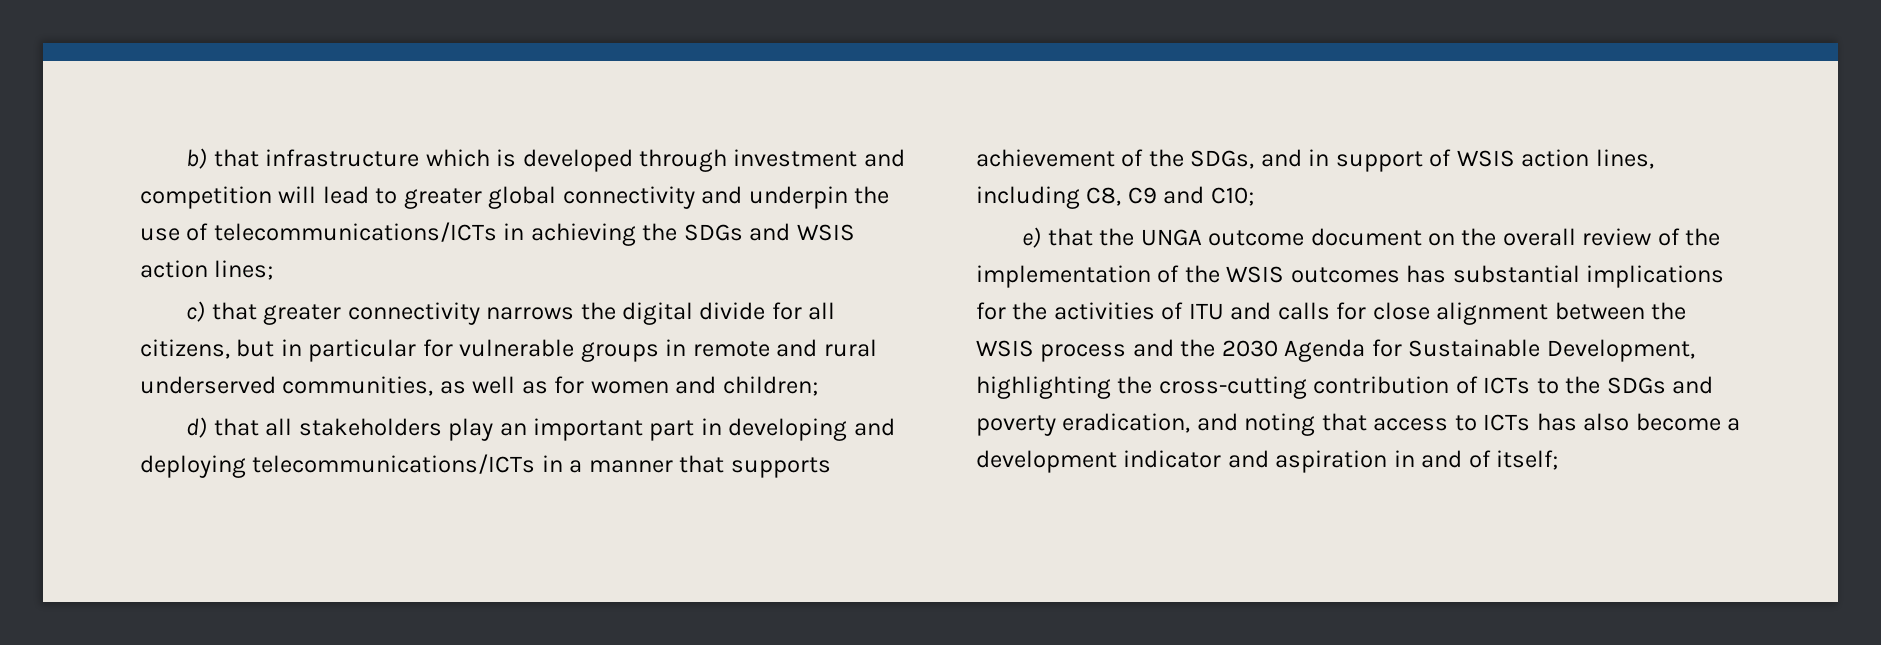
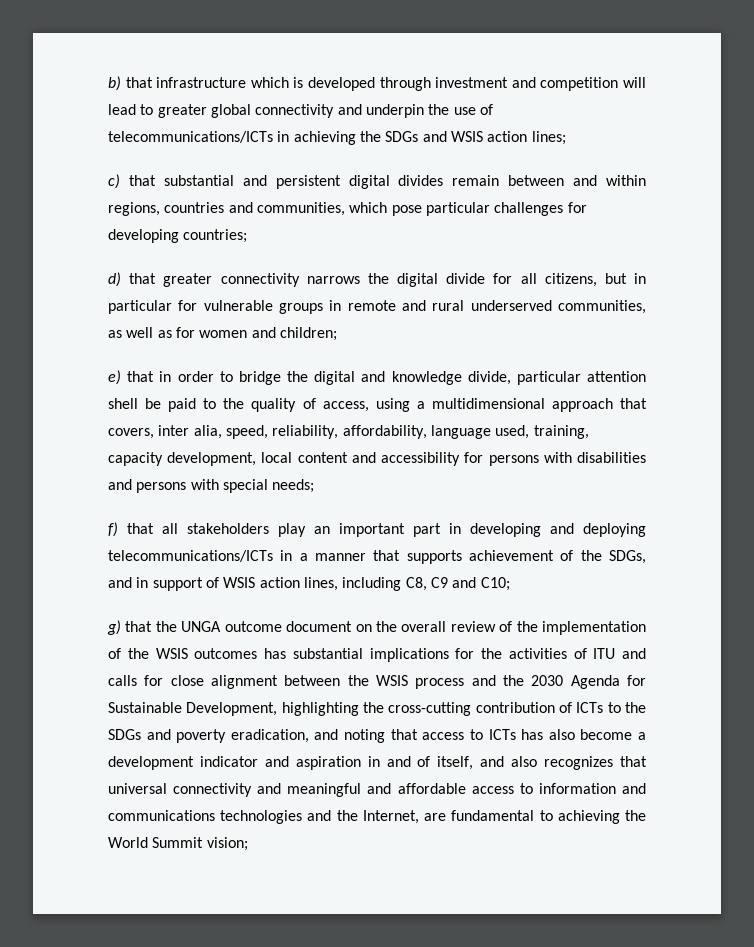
- c) that greater connectivity narrows the digital divide for all citizens, but in particular for vulnerable groups in remote and rural underserved communities, as well as for women and children;
+ c) that substantial and persistent digital divides remain between and within regions, countries and communities, which pose particular challenges for developing countries;
+ d) that greater connectivity narrows the digital divide for all citizens, but in particular for vulnerable groups in remote and rural underserved communities, as well as for women and children;
- d) that all stakeholders play an important part in developing and deploying telecommunications/ICTs in a manner that supports achievement of the SDGs, and in support of WSIS action lines, including C8, C9 and C10;
+ e) that in order to bridge the digital and knowledge divide, particular attention shell be paid to the quality of access, using a multidimensional approach that covers, inter alia, speed, reliability, affordability, language used, training, capacity development, local content and accessibility for persons with disabilities and persons with special needs;
+ f) that all stakeholders play an important part in developing and deploying telecommunications/ICTs in a manner that supports achievement of the SDGs, and in support of WSIS action lines, including C8, C9 and C10;
- e) that the UNGA outcome document on the overall review of the implementation of the WSIS outcomes has substantial implications for the activities of ITU and calls for close alignment between the WSIS process and the 2030 Agenda for Sustainable Development, highlighting the cross-cutting contribution of ICTs to the SDGs and poverty eradication, and noting that access to ICTs has also become a development indicator and aspiration in and of itself;
+ g) that the UNGA outcome document on the overall review of the implementation of the WSIS outcomes has substantial implications for the activities of ITU and calls for close alignment between the WSIS process and the 2030 Agenda for Sustainable Development, highlighting the cross-cutting contribution of ICTs to the SDGs and poverty eradication, and noting that access to ICTs has also become a development indicator and aspiration in and of itself, and also recognizes that universal connectivity and meaningful and affordable access to information and communications technologies and the Internet, are fundamental to achieving the World Summit vision;

